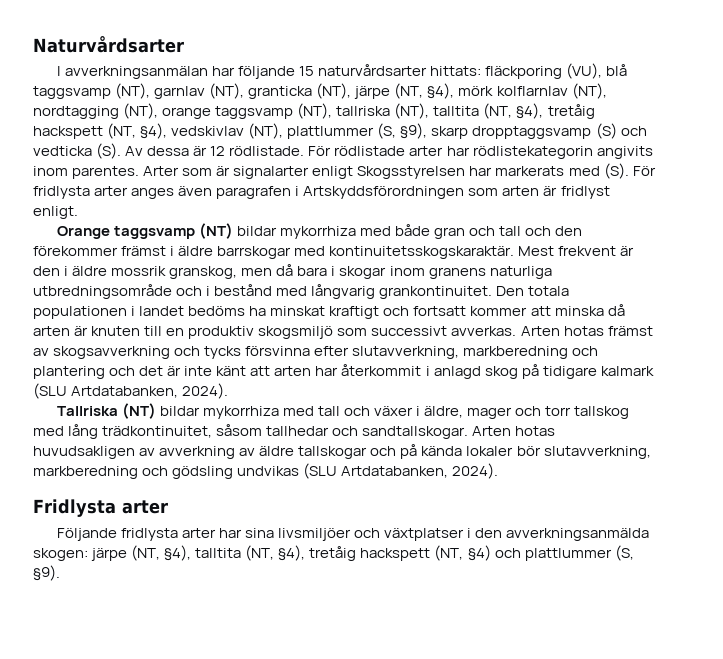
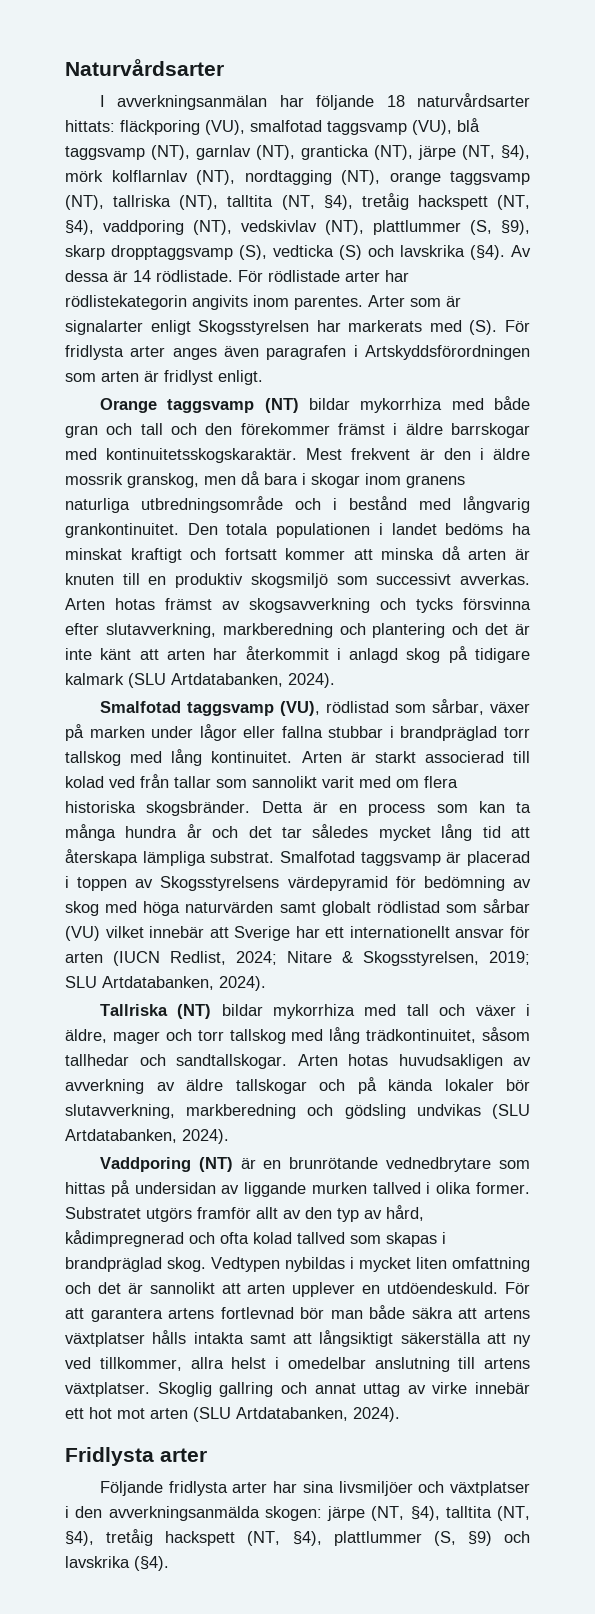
- I avverkningsanmälan har följande 15 naturvårdsarter hittats: fläckporing (VU), blå taggsvamp (NT), garnlav (NT), granticka (NT), järpe (NT, §4), mörk kolflarnlav (NT), nordtagging (NT), orange taggsvamp (NT), tallriska (NT), talltita (NT, §4), tretåig hackspett (NT, §4), vedskivlav (NT), plattlummer (S, §9), skarp dropptaggsvamp (S) och vedticka (S). Av dessa är 12 rödlistade.
+ I avverkningsanmälan har följande 18 naturvårdsarter hittats: fläckporing (VU), smalfotad taggsvamp (VU), blå taggsvamp (NT), garnlav (NT), granticka (NT), järpe (NT, §4), mörk kolflarnlav (NT), nordtagging (NT), orange taggsvamp (NT), tallriska (NT), talltita (NT, §4), tretåig hackspett (NT, §4), vaddporing (NT), vedskivlav (NT), plattlummer (S, §9), skarp dropptaggsvamp (S), vedticka (S) och lavskrika (§4). Av dessa är 14 rödlistade.
+ Smalfotad taggsvamp (VU), rödlistad som sårbar, växer på marken under lågor eller fallna stubbar i brandpräglad torr tallskog med lång kontinuitet. Arten är starkt associerad till kolad ved från tallar som sannolikt varit med om flera historiska skogsbränder. Detta är en process som kan ta många hundra år och det tar således mycket lång tid att återskapa lämpliga substrat. Smalfotad taggsvamp är placerad i toppen av Skogsstyrelsens värdepyramid för bedömning av skog med höga naturvärden samt globalt rödlistad som sårbar (VU) vilket innebär att Sverige har ett internationellt ansvar för arten (IUCN Redlist, 2024; Nitare & Skogsstyrelsen, 2019; SLU Artdatabanken, 2024).
+ Vaddporing (NT) är en brunrötande vednedbrytare som hittas på undersidan av liggande murken tallved i olika former. Substratet utgörs framför allt av den typ av hård, kådimpregnerad och ofta kolad tallved som skapas i brandpräglad skog. Vedtypen nybildas i mycket liten omfattning och det är sannolikt att arten upplever en utdöendeskuld. För att garantera artens fortlevnad bör man både säkra att artens växtplatser hålls intakta samt att långsiktigt säkerställa att ny ved tillkommer, allra helst i omedelbar anslutning till artens växtplatser. Skoglig gallring och annat uttag av virke innebär ett hot mot arten (SLU Artdatabanken, 2024).
- Följande fridlysta arter har sina livsmiljöer och växtplatser i den avverkningsanmälda skogen: järpe (NT, §4), talltita (NT, §4), tretåig hackspett (NT, §4) och plattlummer (S, §9).
+ Följande fridlysta arter har sina livsmiljöer och växtplatser i den avverkningsanmälda skogen: järpe (NT, §4), talltita (NT, §4), tretåig hackspett (NT, §4), plattlummer (S, §9) och lavskrika (§4).

